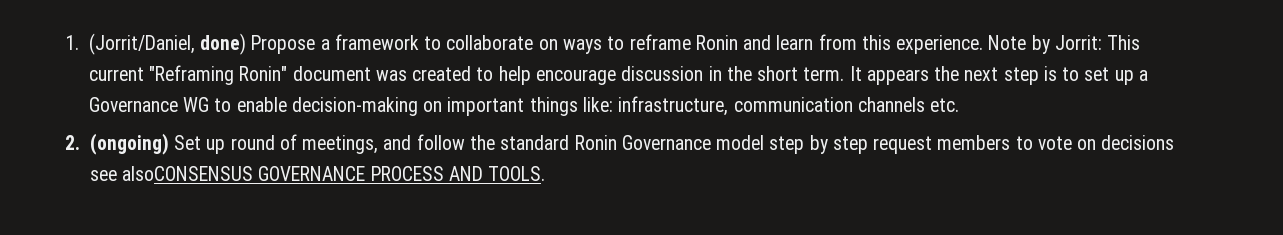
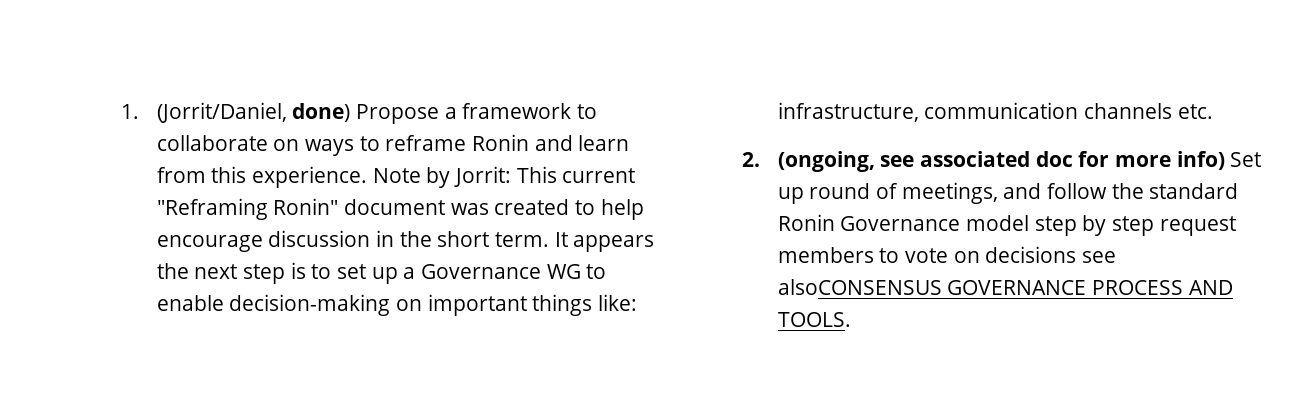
- 2. (ongoing) Set up round of meetings, and follow the standard Ronin Governance model step by step request members to vote on decisions see alsoCONSENSUS GOVERNANCE PROCESS AND TOOLS.
+ 2. (ongoing, see associated doc for more info) Set up round of meetings, and follow the standard Ronin Governance model step by step request members to vote on decisions see alsoCONSENSUS GOVERNANCE PROCESS AND TOOLS.

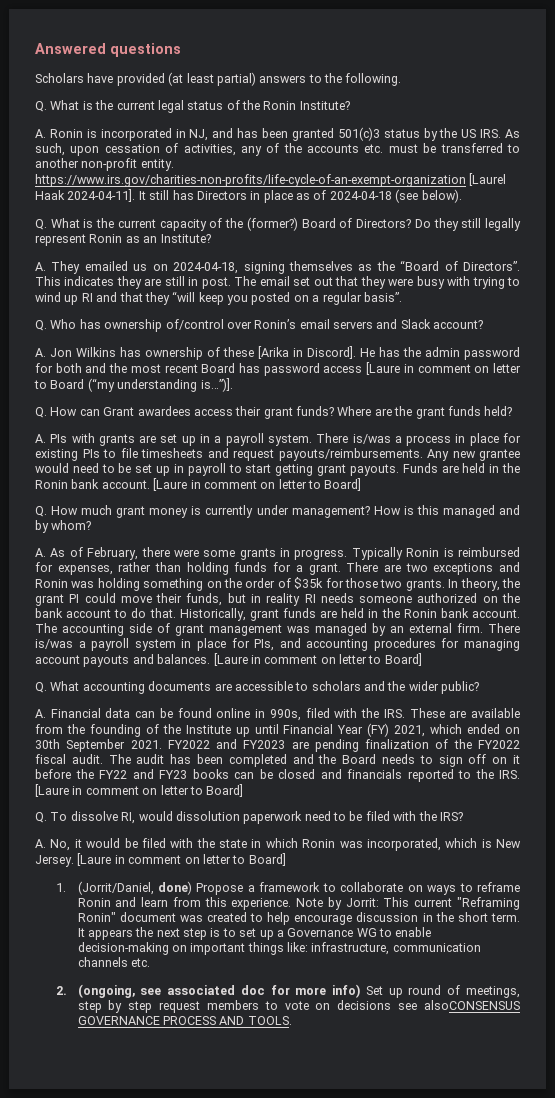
+ Answered questions
+ Scholars have provided (at least partial) answers to the following.
+ Q. What is the current legal status of the Ronin Institute?
+ A. Ronin is incorporated in NJ, and has been granted 501(c)3 status by the US IRS. As such, upon cessation of activities, any of the accounts etc. must be transferred to another non-profit entity. https://www.irs.gov/charities-non-profits/life-cycle-of-an-exempt-organization [Laurel Haak 2024-04-11]. It still has Directors in place as of 2024-04-18 (see below).
+ Q. What is the current capacity of the (former?) Board of Directors? Do they still legally represent Ronin as an Institute?
+ A. They emailed us on 2024-04-18, signing themselves as the “Board of Directors”. This indicates they are still in post. The email set out that they were busy with trying to wind up RI and that they “will keep you posted on a regular basis”.
+ Q. Who has ownership of/control over Ronin’s email servers and Slack account?
+ A. Jon Wilkins has ownership of these [Arika in Discord]. He has the admin password for both and the most recent Board has password access [Laure in comment on letter to Board (“my understanding is…”)].
+ Q. How can Grant awardees access their grant funds? Where are the grant funds held?
+ A. PIs with grants are set up in a payroll system. There is/was a process in place for existing PIs to file timesheets and request payouts/reimbursements. Any new grantee would need to be set up in payroll to start getting grant payouts. Funds are held in the Ronin bank account. [Laure in comment on letter to Board]
+ Q. How much grant money is currently under management? How is this managed and by whom?
+ A. As of February, there were some grants in progress. Typically Ronin is reimbursed for expenses, rather than holding funds for a grant. There are two exceptions and Ronin was holding something on the order of $35k for those two grants. In theory, the grant PI could move their funds, but in reality RI needs someone authorized on the bank account to do that. Historically, grant funds are held in the Ronin bank account. The accounting side of grant management was managed by an external firm. There is/was a payroll system in place for PIs, and accounting procedures for managing account payouts and balances. [Laure in comment on letter to Board]
+ Q. What accounting documents are accessible to scholars and the wider public?
+ A. Financial data can be found online in 990s, filed with the IRS. These are available from the founding of the Institute up until Financial Year (FY) 2021, which ended on 30th September 2021. FY2022 and FY2023 are pending finalization of the FY2022 fiscal audit. The audit has been completed and the Board needs to sign off on it before the FY22 and FY23 books can be closed and financials reported to the IRS. [Laure in comment on letter to Board]
+ Q. To dissolve RI, would dissolution paperwork need to be filed with the IRS?
+ A. No, it would be filed with the state in which Ronin was incorporated, which is New Jersey. [Laure in comment on letter to Board]
- 2. (ongoing, see associated doc for more info) Set up round of meetings, and follow the standard Ronin Governance model step by step request members to vote on decisions see alsoCONSENSUS GOVERNANCE PROCESS AND TOOLS.
+ 2. (ongoing, see associated doc for more info) Set up round of meetings, step by step request members to vote on decisions see alsoCONSENSUS GOVERNANCE PROCESS AND TOOLS.

